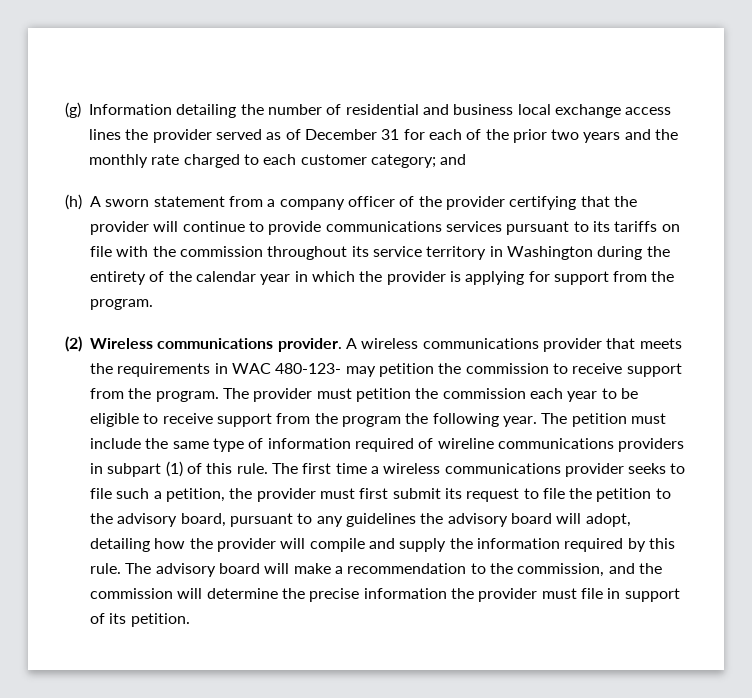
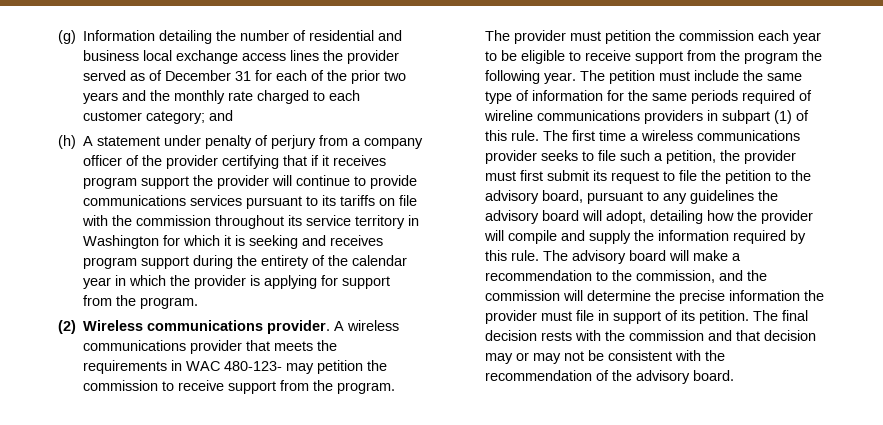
- (h) A sworn statement from a company officer of the provider certifying that the provider will continue to provide communications services pursuant to its tariffs on file with the commission throughout its service territory in Washington during the entirety of the calendar year in which the provider is applying for support from the program.
+ (h) A statement under penalty of perjury from a company officer of the provider certifying that if it receives program support the provider will continue to provide communications services pursuant to its tariffs on file with the commission throughout its service territory in Washington for which it is seeking and receives program support during the entirety of the calendar year in which the provider is applying for support from the program.
- The petition must include the same type of information required of wireline communications providers in subpart (1) of this rule.
+ The petition must include the same type of information for the same periods required of wireline communications providers in subpart (1) of this rule.
+ The final decision rests with the commission and that decision may or may not be consistent with the recommendation of the advisory board.

